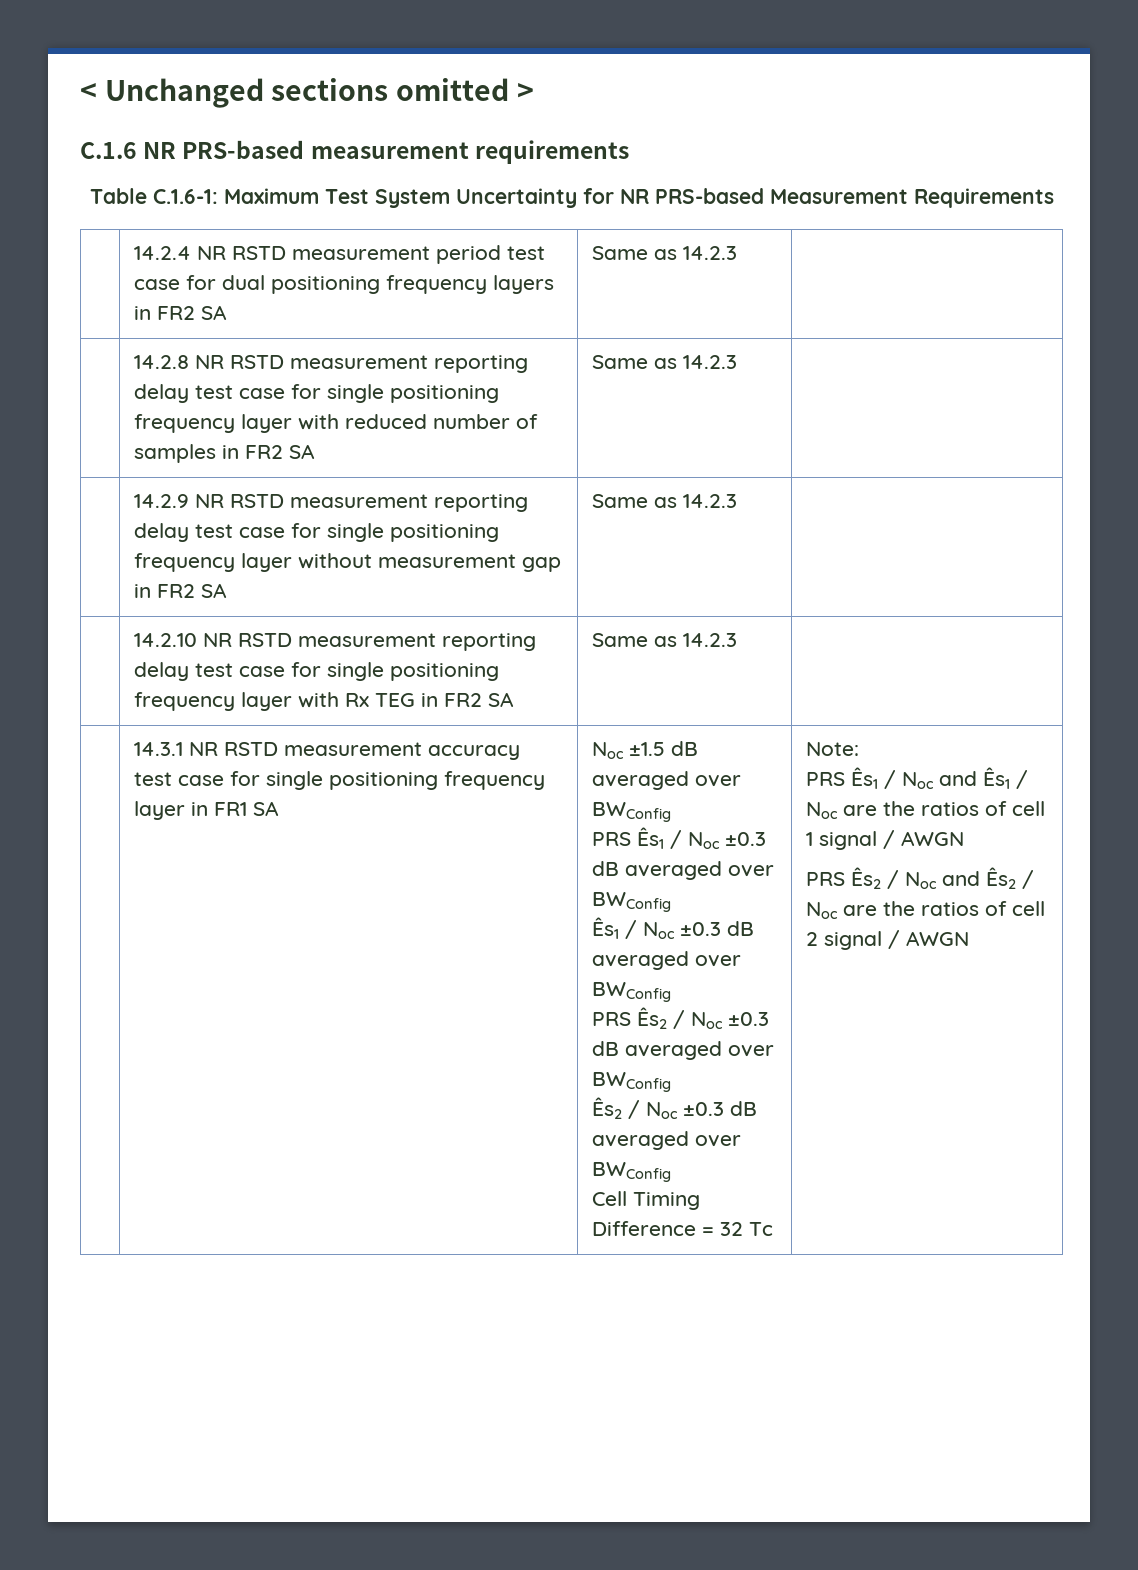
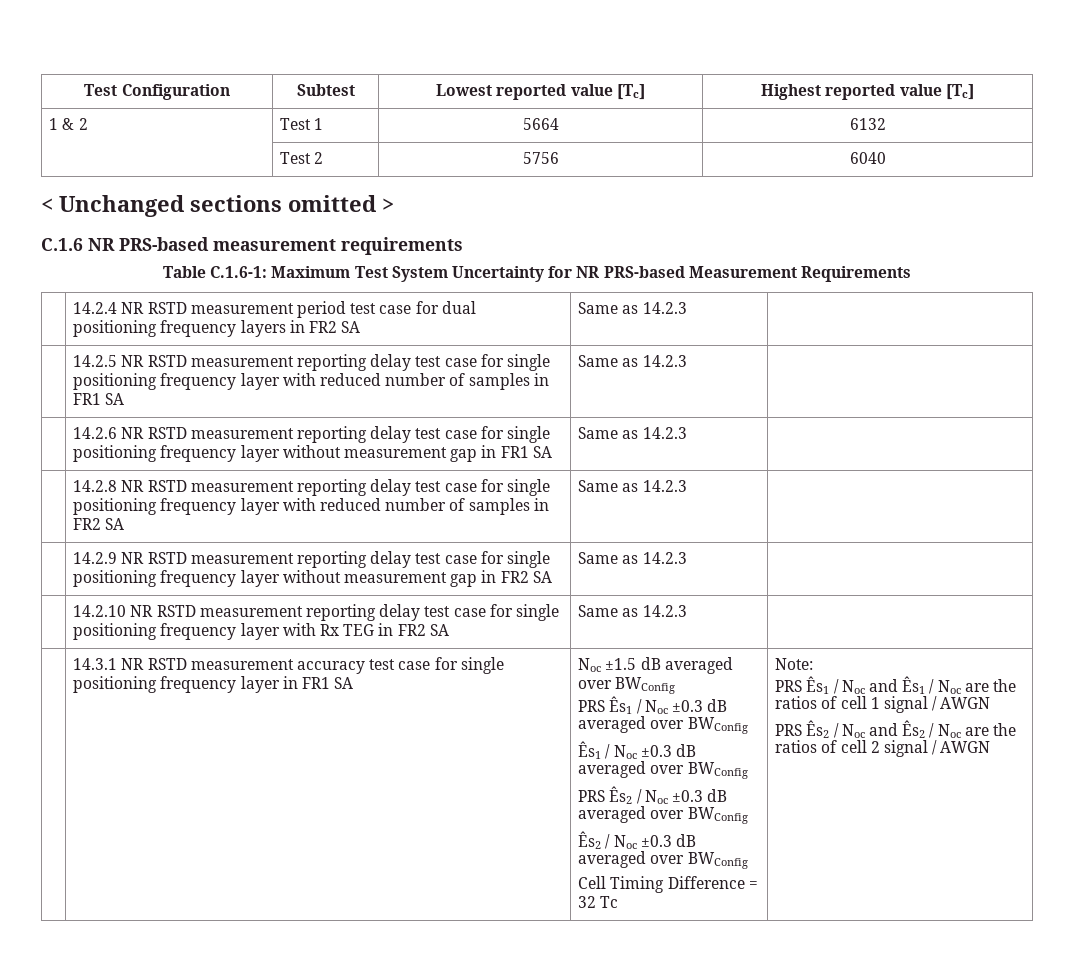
+ Test Configuration | Subtest | Lowest reported value [Tc] | Highest reported value [Tc]
+ 1 & 2 | Test 1 | 5664 | 6132
+ | Test 2 | 5756 | 6040
+ | 14.2.5 NR RSTD measurement reporting delay test case for single positioning frequency layer with reduced number of samples in FR1 SA | Same as 14.2.3 |
+ | 14.2.6 NR RSTD measurement reporting delay test case for single positioning frequency layer without measurement gap in FR1 SA | Same as 14.2.3 |

